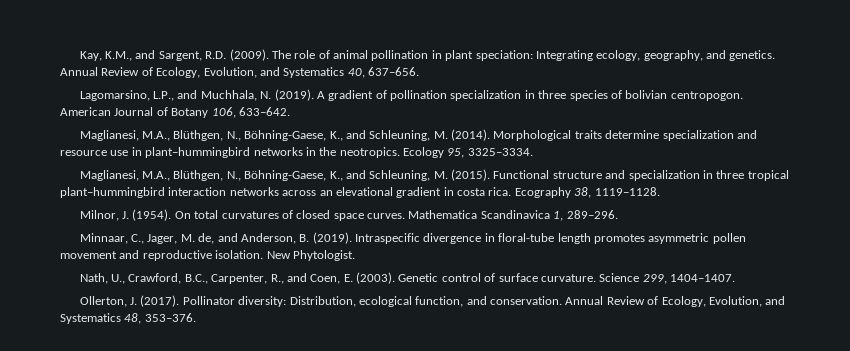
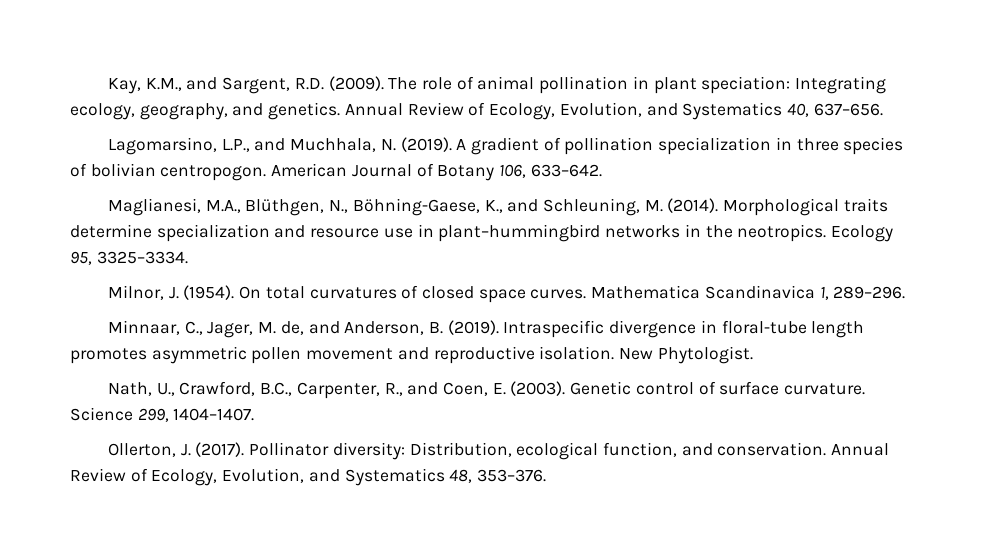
- Maglianesi, M.A., Blüthgen, N., Böhning-Gaese, K., and Schleuning, M. (2015). Functional structure and specialization in three tropical plant–hummingbird interaction networks across an elevational gradient in costa rica. Ecography 38, 1119–1128.

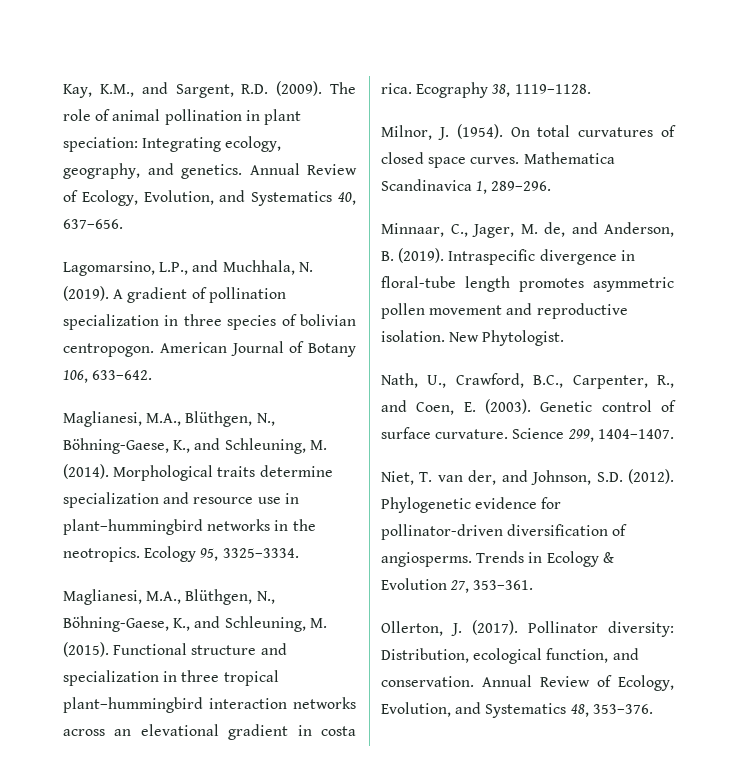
+ Maglianesi, M.A., Blüthgen, N., Böhning-Gaese, K., and Schleuning, M. (2015). Functional structure and specialization in three tropical plant–hummingbird interaction networks across an elevational gradient in costa rica. Ecography 38, 1119–1128.
+ Niet, T. van der, and Johnson, S.D. (2012). Phylogenetic evidence for pollinator-driven diversification of angiosperms. Trends in Ecology & Evolution 27, 353–361.

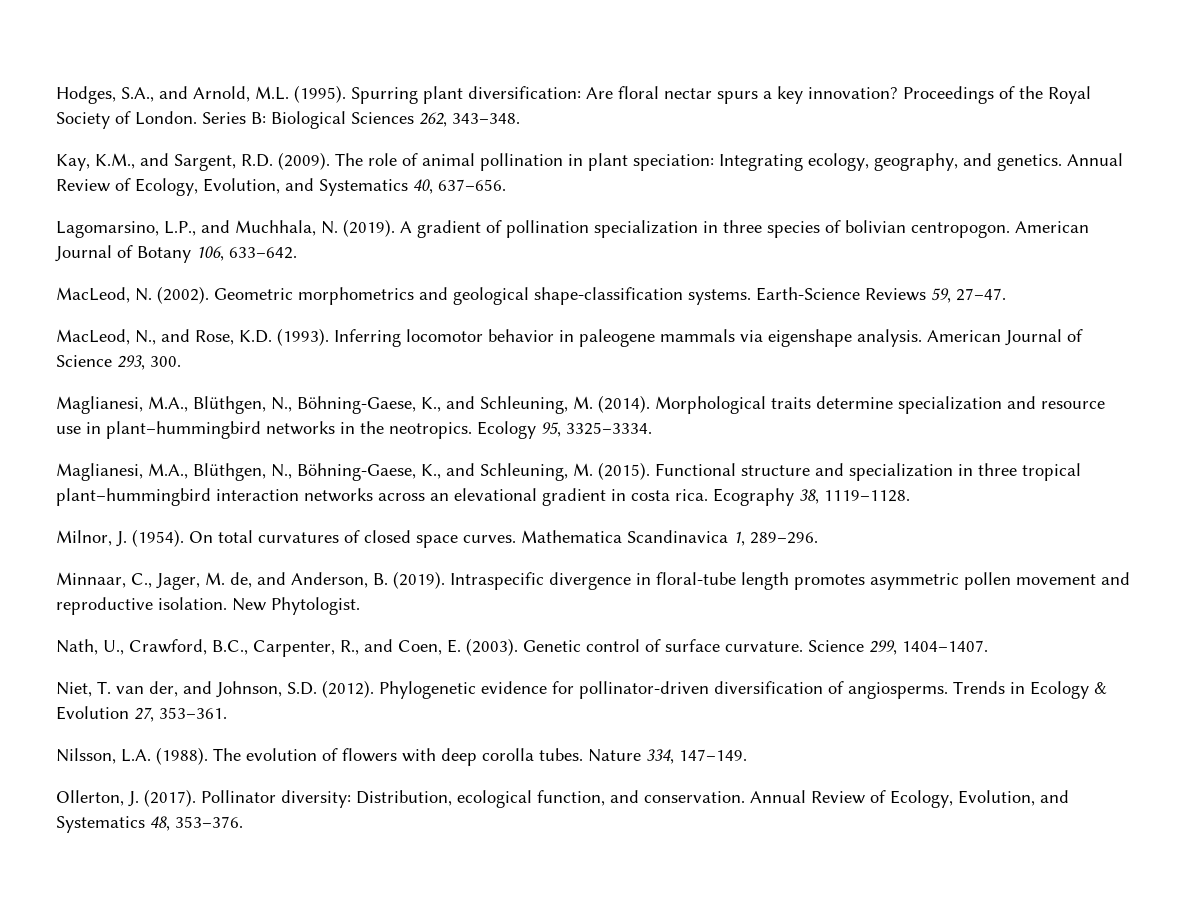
+ Hodges, S.A., and Arnold, M.L. (1995). Spurring plant diversification: Are floral nectar spurs a key innovation? Proceedings of the Royal Society of London. Series B: Biological Sciences 262, 343–348.
+ MacLeod, N. (2002). Geometric morphometrics and geological shape-classification systems. Earth-Science Reviews 59, 27–47.
+ MacLeod, N., and Rose, K.D. (1993). Inferring locomotor behavior in paleogene mammals via eigenshape analysis. American Journal of Science 293, 300.
+ Nilsson, L.A. (1988). The evolution of flowers with deep corolla tubes. Nature 334, 147–149.

